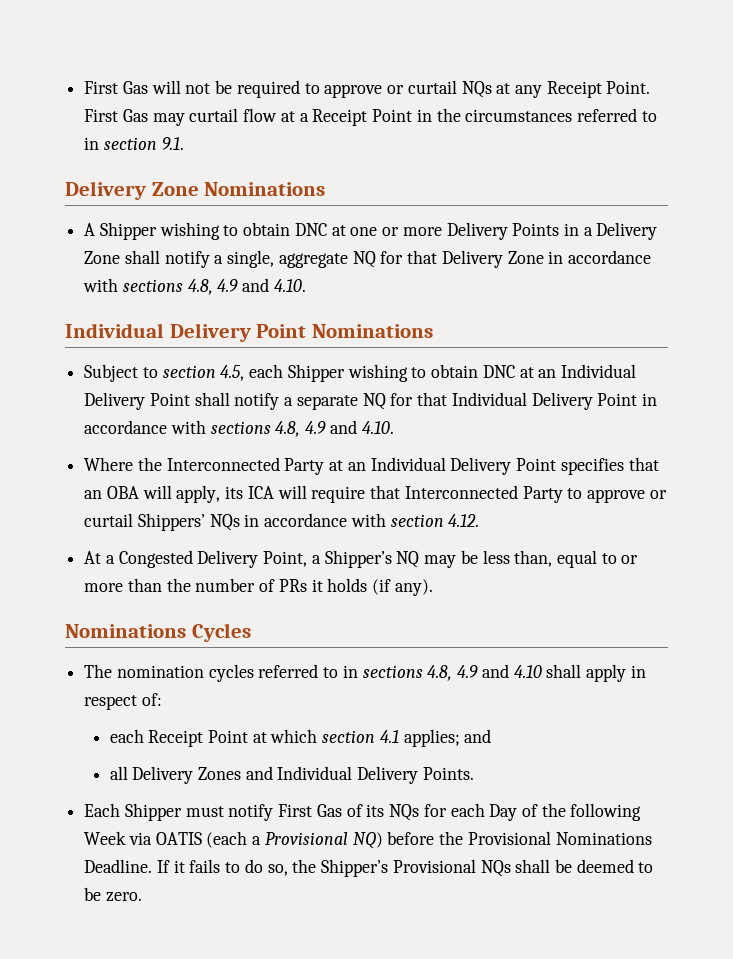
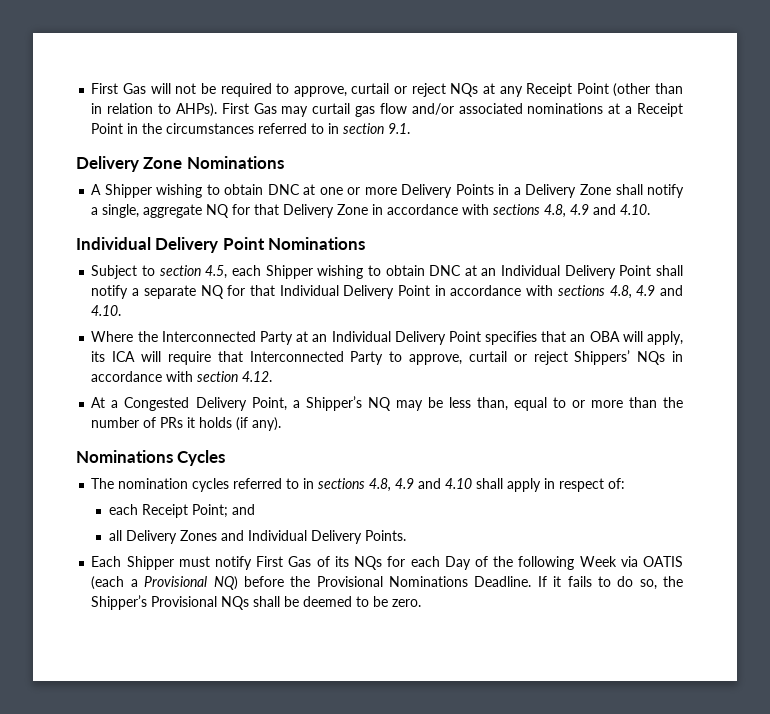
- First Gas will not be required to approve or curtail NQs at any Receipt Point. First Gas may curtail flow at a Receipt Point in the circumstances referred to in section 9.1.
+ First Gas will not be required to approve, curtail or reject NQs at any Receipt Point (other than in relation to AHPs). First Gas may curtail gas flow and/or associated nominations at a Receipt Point in the circumstances referred to in section 9.1.
- Where the Interconnected Party at an Individual Delivery Point specifies that an OBA will apply, its ICA will require that Interconnected Party to approve or curtail Shippers’ NQs in accordance with section 4.12.
+ Where the Interconnected Party at an Individual Delivery Point specifies that an OBA will apply, its ICA will require that Interconnected Party to approve, curtail or reject Shippers’ NQs in accordance with section 4.12.
- each Receipt Point at which section 4.1 applies; and
+ each Receipt Point; and

